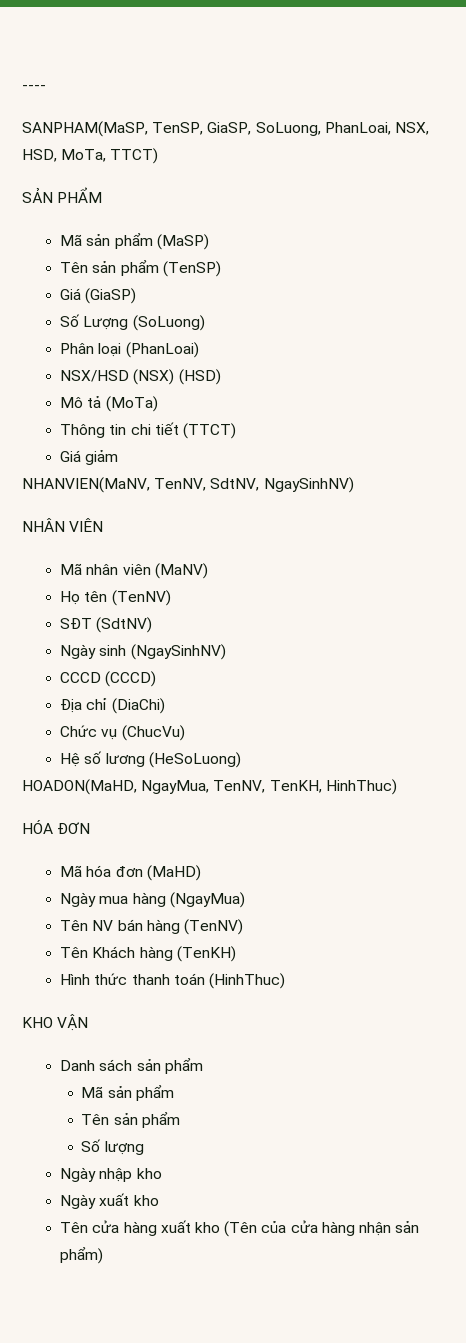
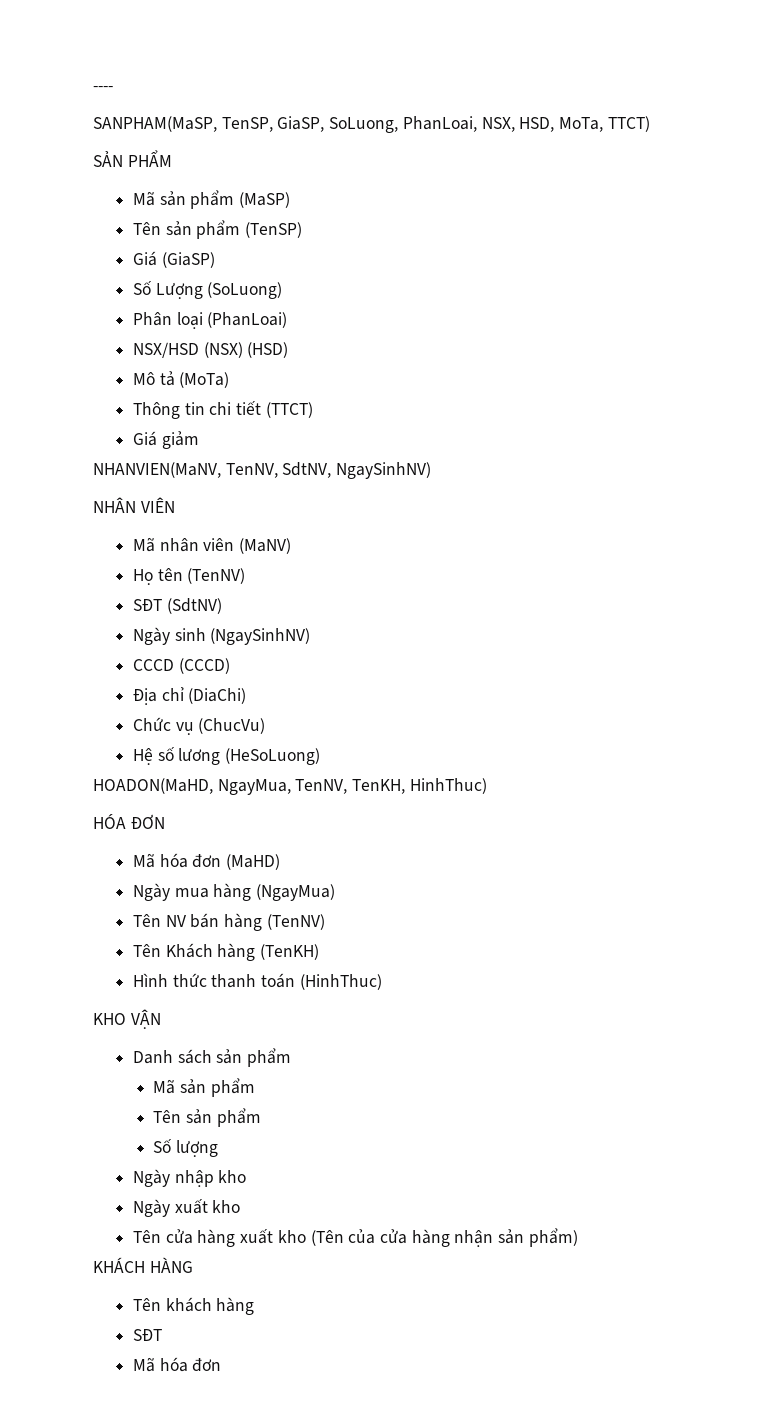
+ KHÁCH HÀNG
+ Tên khách hàng
+ SĐT
+ Mã hóa đơn

